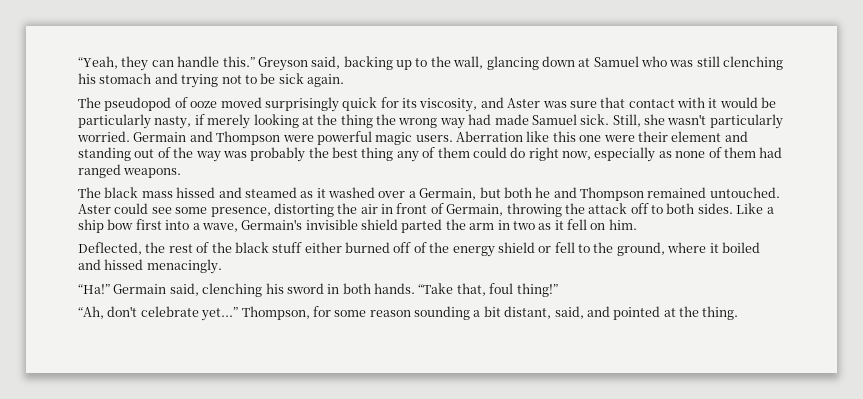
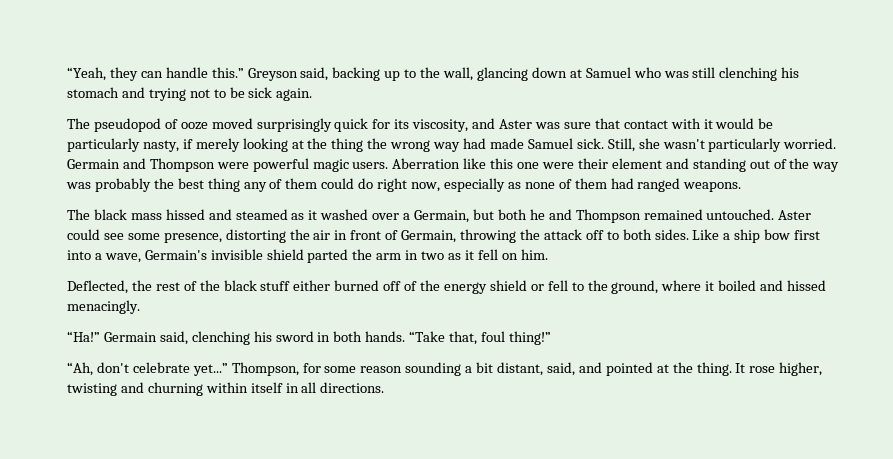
+ It rose higher, twisting and churning within itself in all directions.

